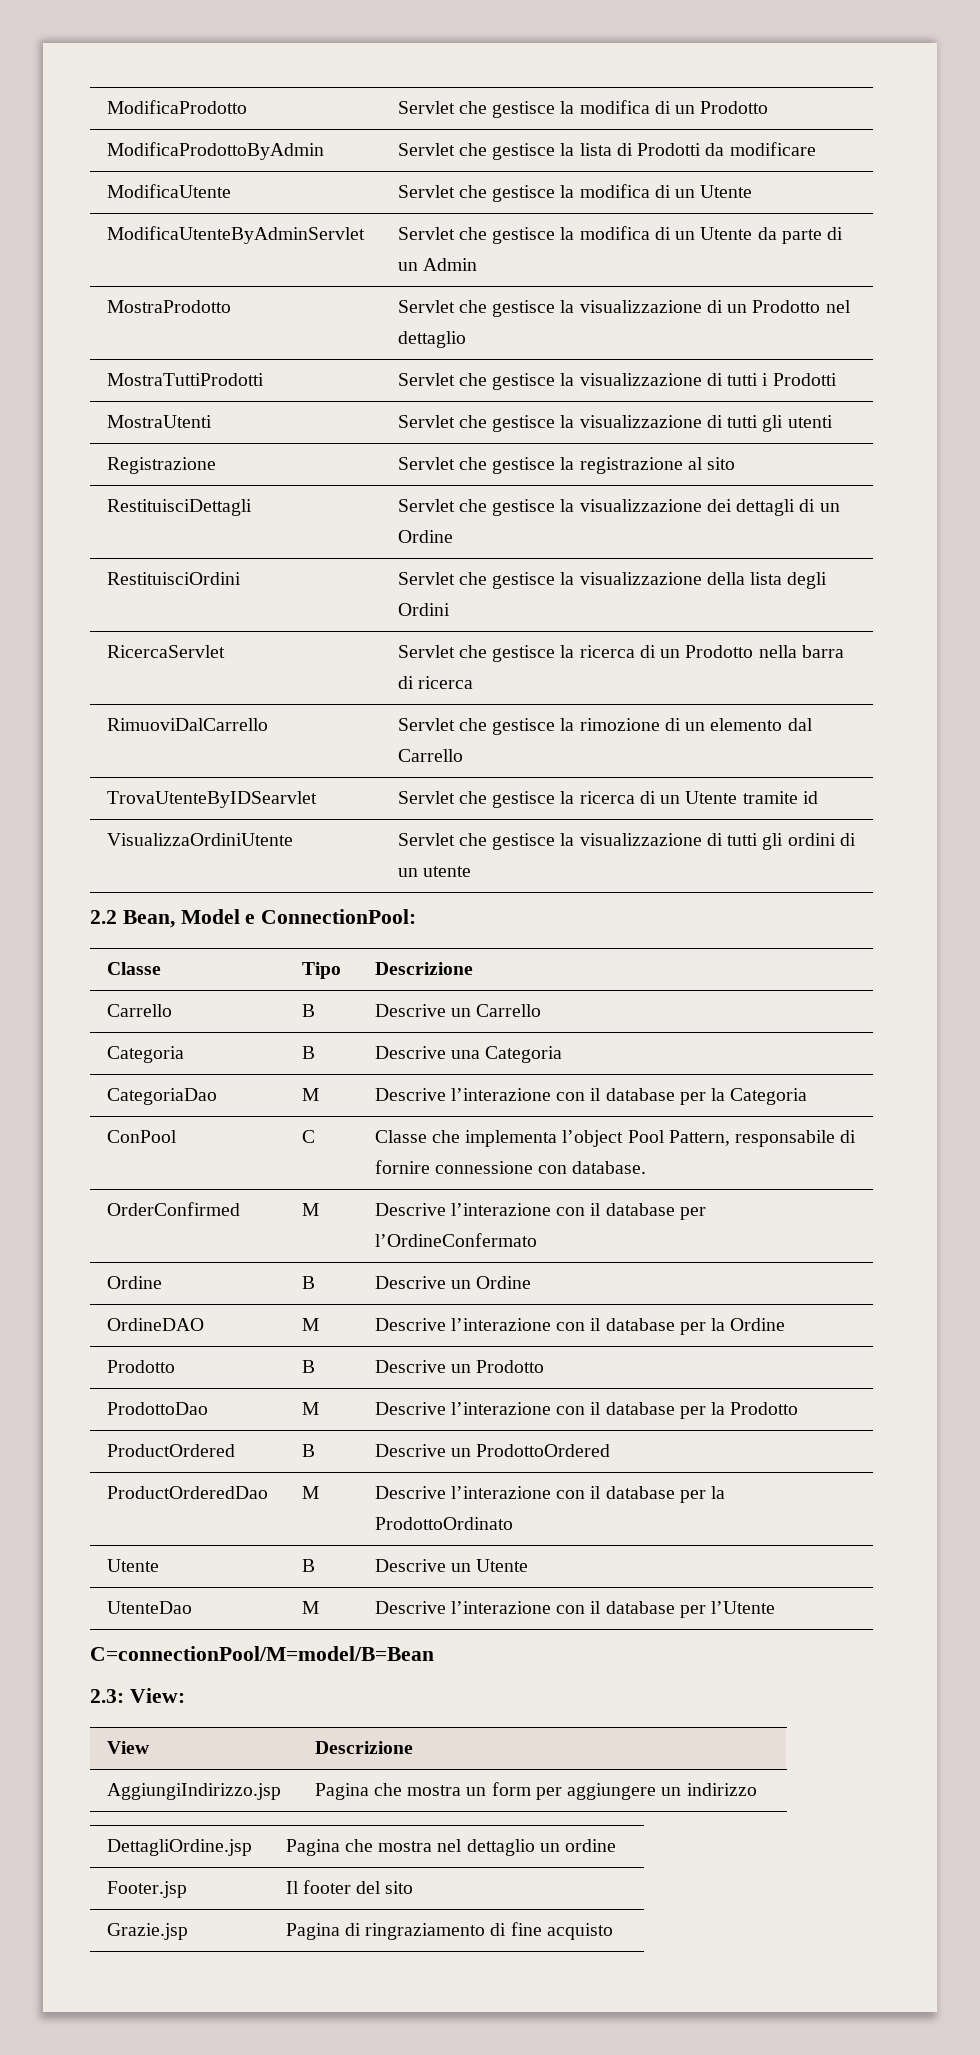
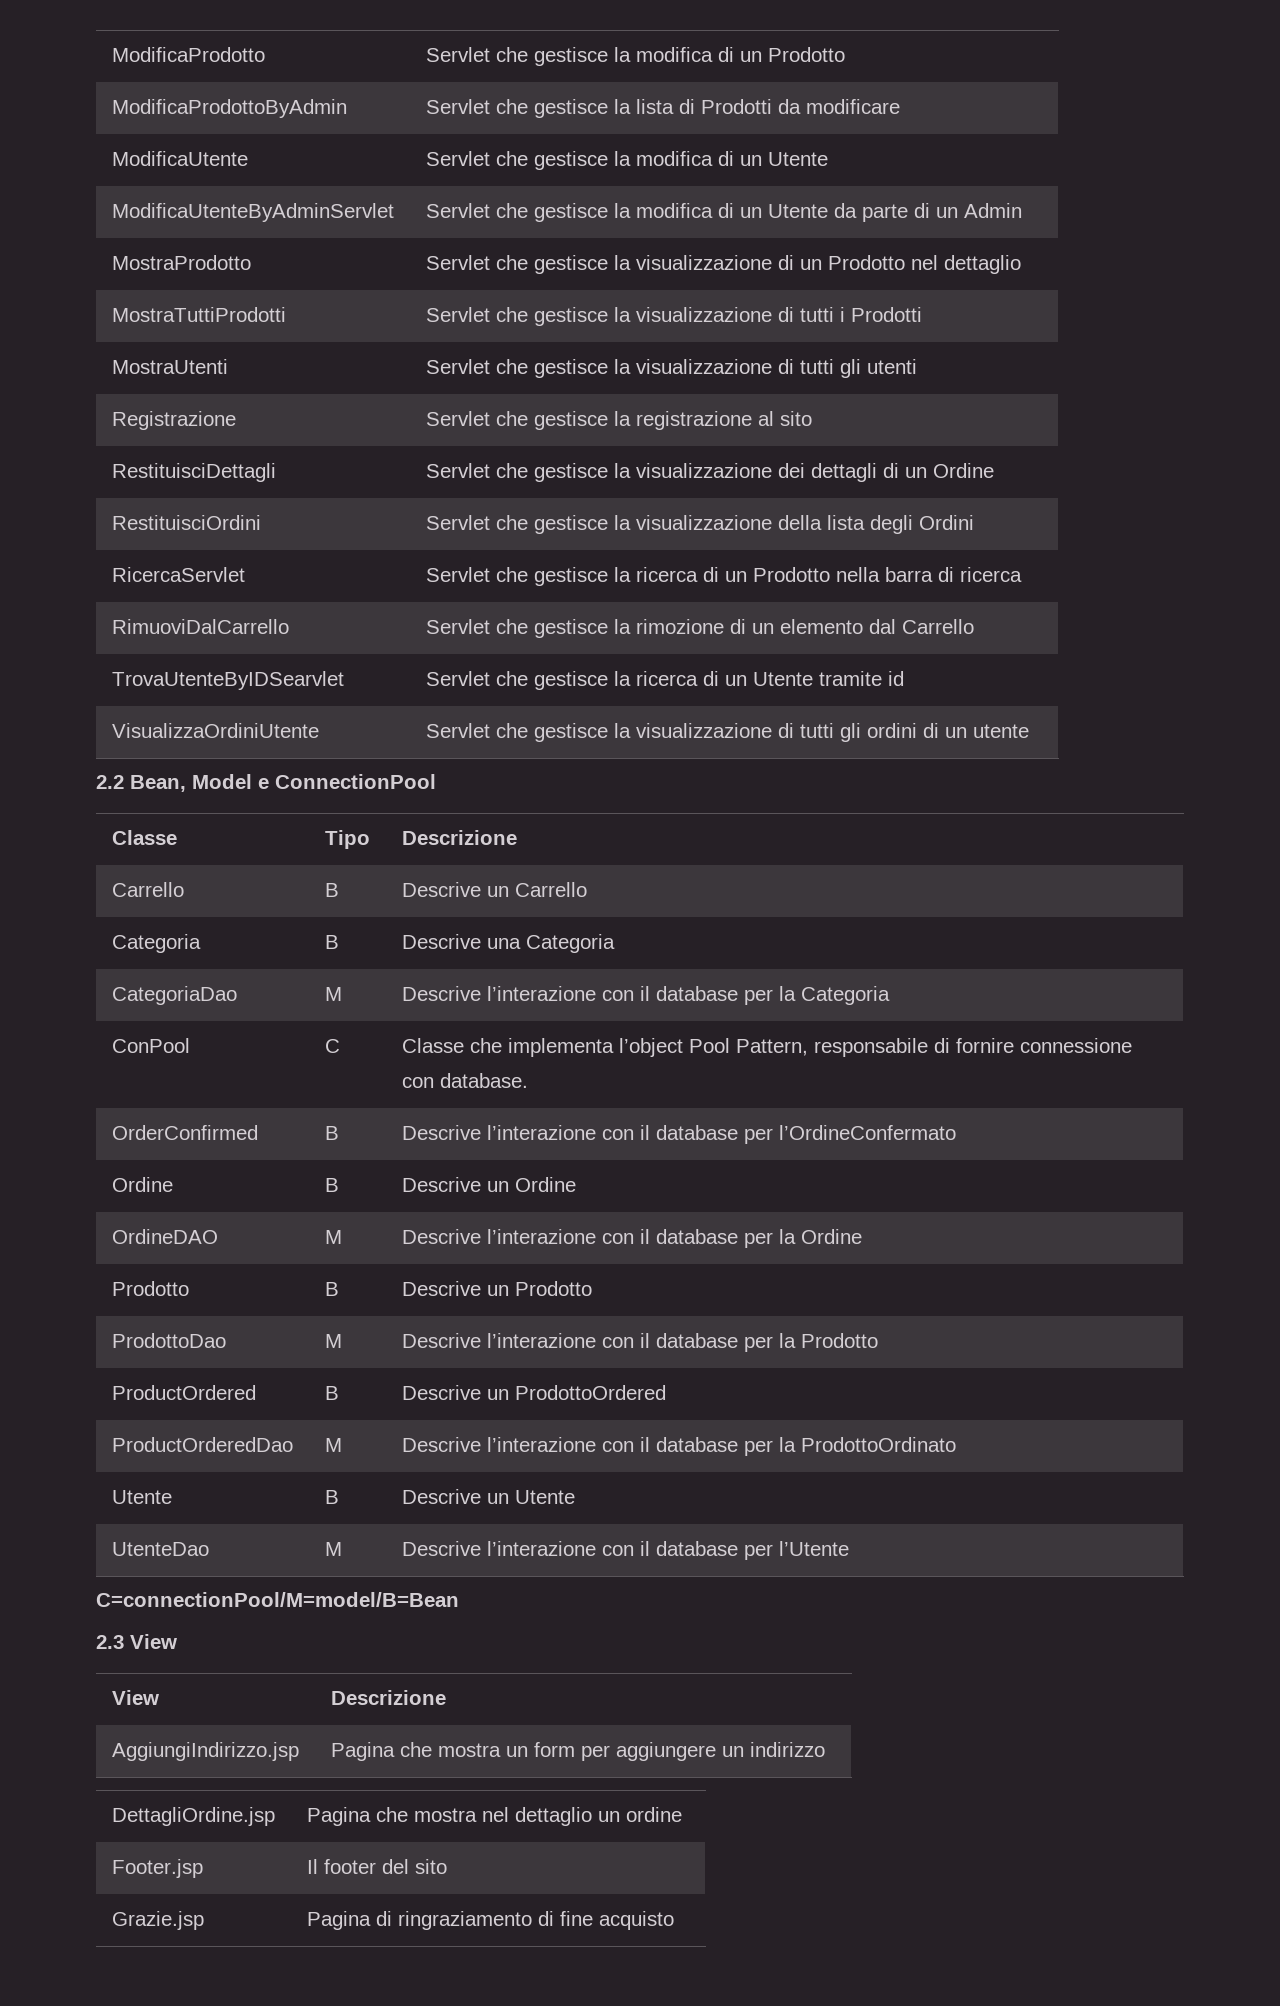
- 2.2 Bean, Model e ConnectionPool:
+ 2.2 Bean, Model e ConnectionPool
- OrderConfirmed | M | Descrive l’interazione con il database per l’OrdineConfermato
+ OrderConfirmed | B | Descrive l’interazione con il database per l’OrdineConfermato
- 2.3: View:
+ 2.3 View

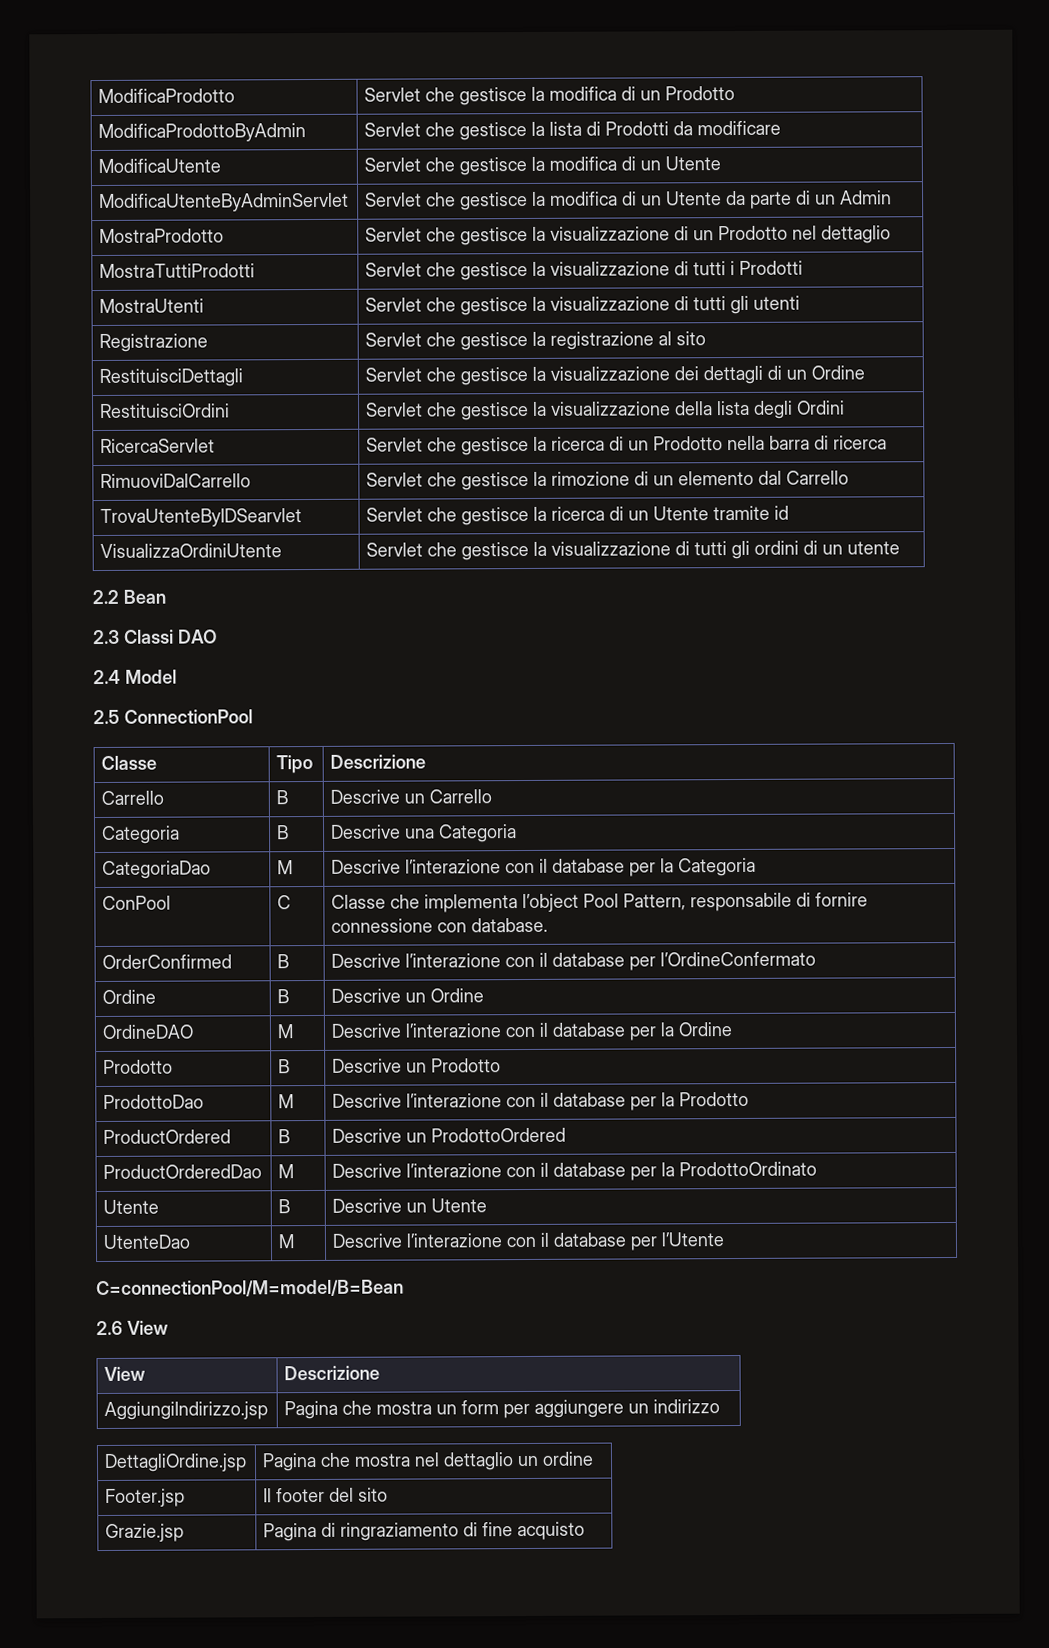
- 2.2 Bean, Model e ConnectionPool
+ 2.2 Bean
+ 2.3 Classi DAO
+ 2.4 Model
+ 2.5 ConnectionPool
- 2.3 View
+ 2.6 View

